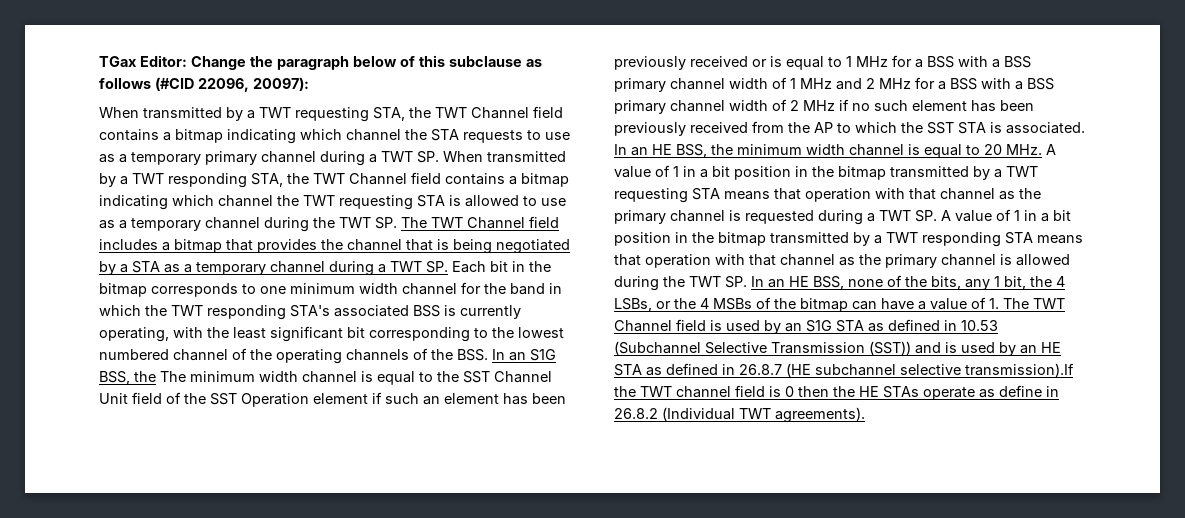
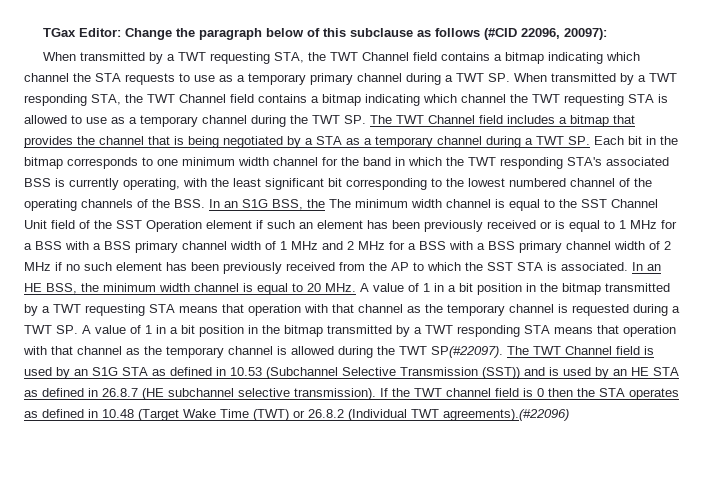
- In an HE BSS, the minimum width channel is equal to 20 MHz. A value of 1 in a bit position in the bitmap transmitted by a TWT requesting STA means that operation with that channel as the primary channel is requested during a TWT SP. A value of 1 in a bit position in the bitmap transmitted by a TWT responding STA means that operation with that channel as the primary channel is allowed during the TWT SP. In an HE BSS, none of the bits, any 1 bit, the 4 LSBs, or the 4 MSBs of the bitmap can have a value of 1. The TWT Channel field is used by an S1G STA as defined in 10.53 (Subchannel Selective Transmission (SST)) and is used by an HE STA as defined in 26.8.7 (HE subchannel selective transmission).If the TWT channel field is 0 then the HE STAs operate as define in 26.8.2 (Individual TWT agreements).
+ In an HE BSS, the minimum width channel is equal to 20 MHz. A value of 1 in a bit position in the bitmap transmitted by a TWT requesting STA means that operation with that channel as the temporary channel is requested during a TWT SP. A value of 1 in a bit position in the bitmap transmitted by a TWT responding STA means that operation with that channel as the temporary channel is allowed during the TWT SP(#22097). The TWT Channel field is used by an S1G STA as defined in 10.53 (Subchannel Selective Transmission (SST)) and is used by an HE STA as defined in 26.8.7 (HE subchannel selective transmission). If the TWT channel field is 0 then the STA operates as defined in 10.48 (Target Wake Time (TWT) or 26.8.2 (Individual TWT agreements).(#22096)

